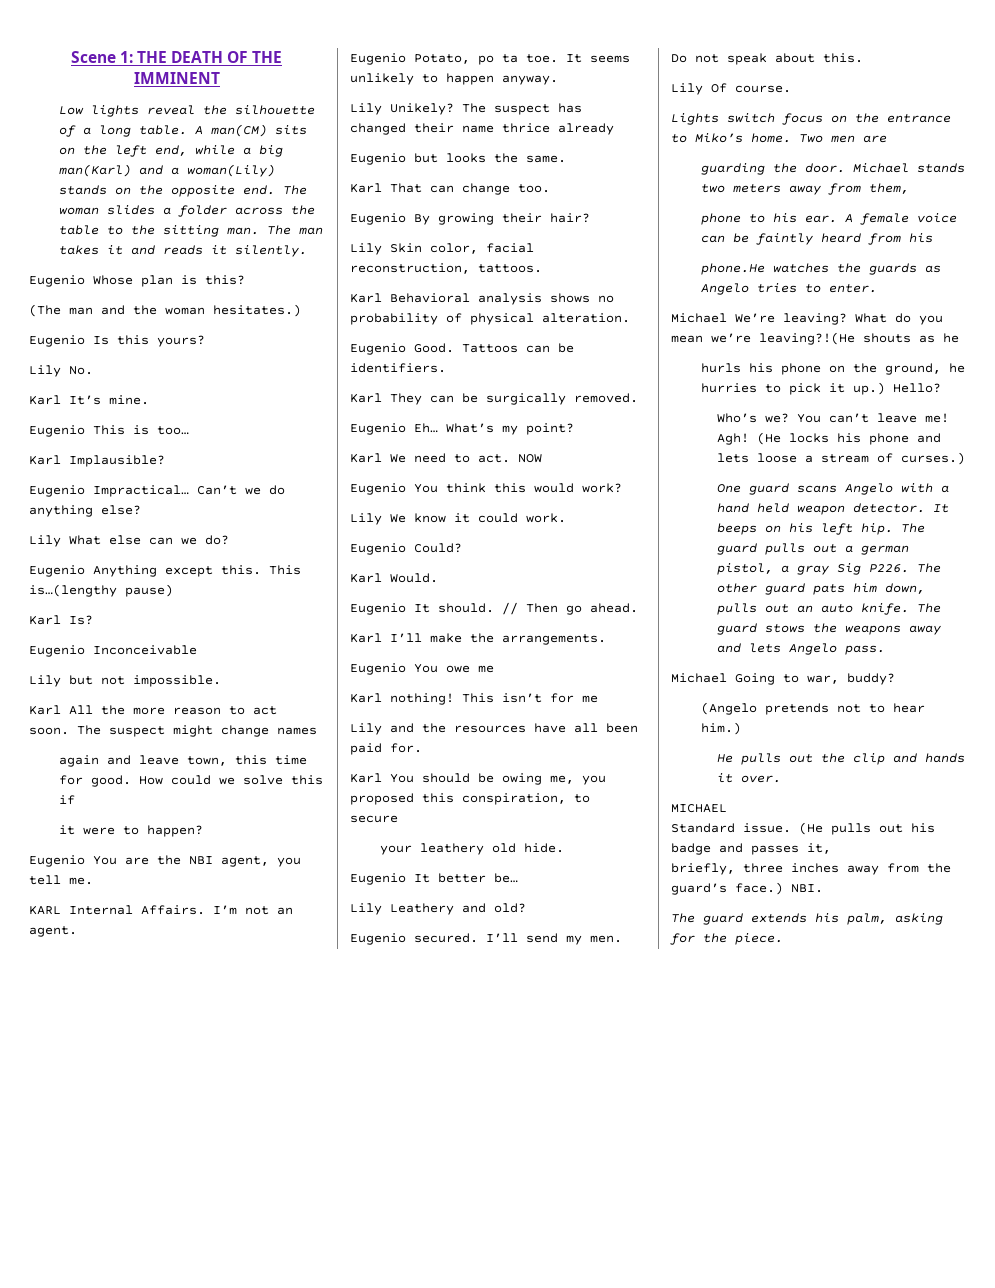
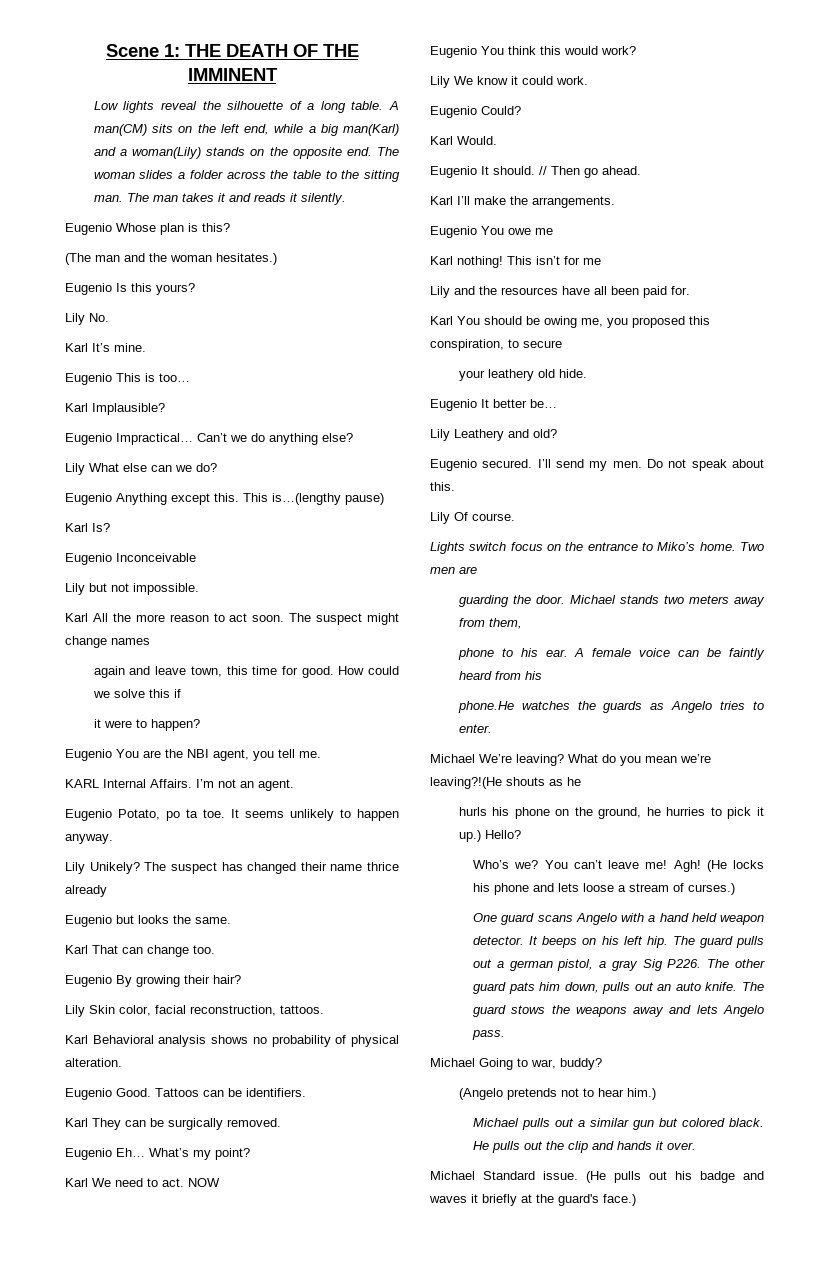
+ Michael pulls out a similar gun but colored black.
- MICHAEL
- Standard issue.
+ Michael Standard issue.
- (He pulls out his badge and passes it,
- briefly, three inches away from the guard’s face.) NBI.
- The guard extends his palm, asking for the piece.
+ (He pulls out his badge and waves it briefly at the guard's face.)

